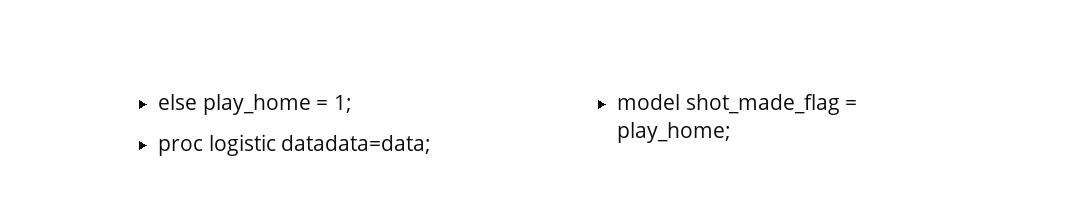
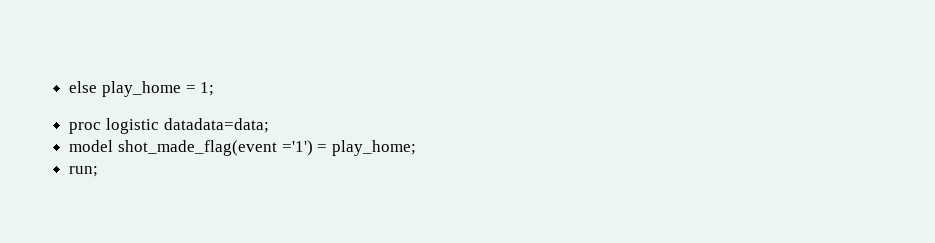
- model shot_made_flag = play_home;
+ model shot_made_flag(event ='1') = play_home;
+ run;

